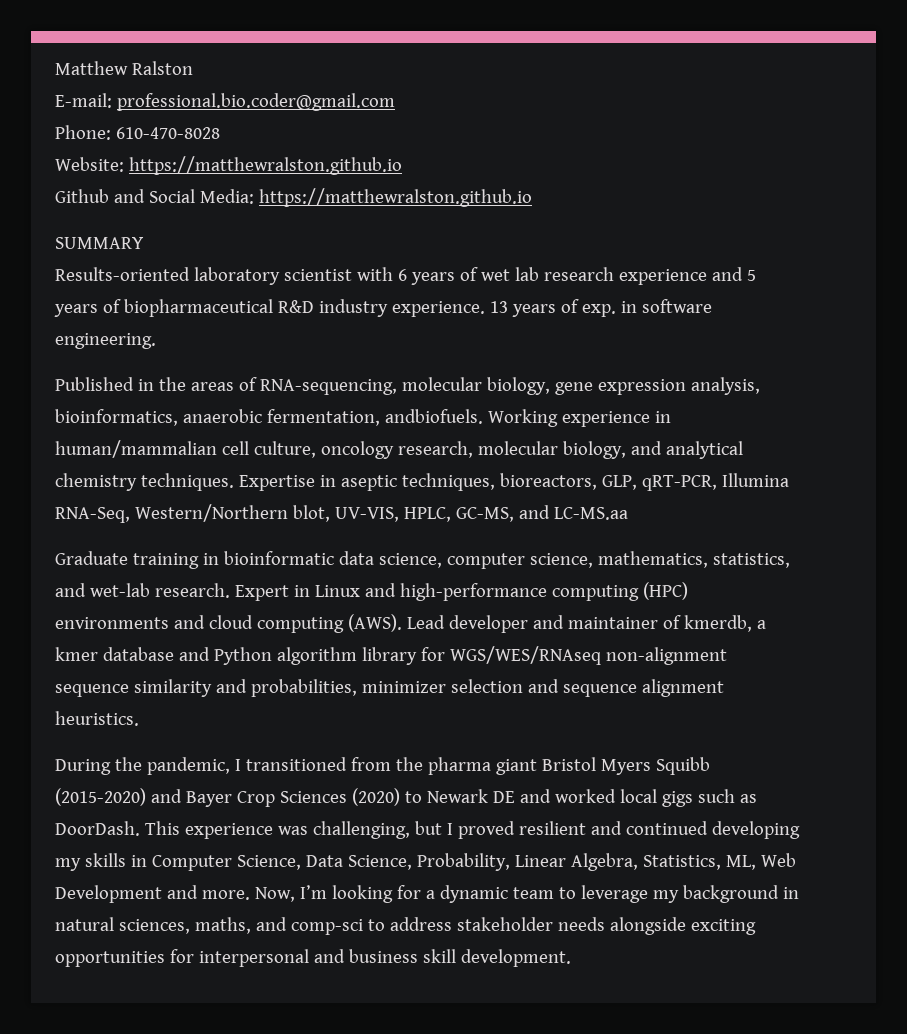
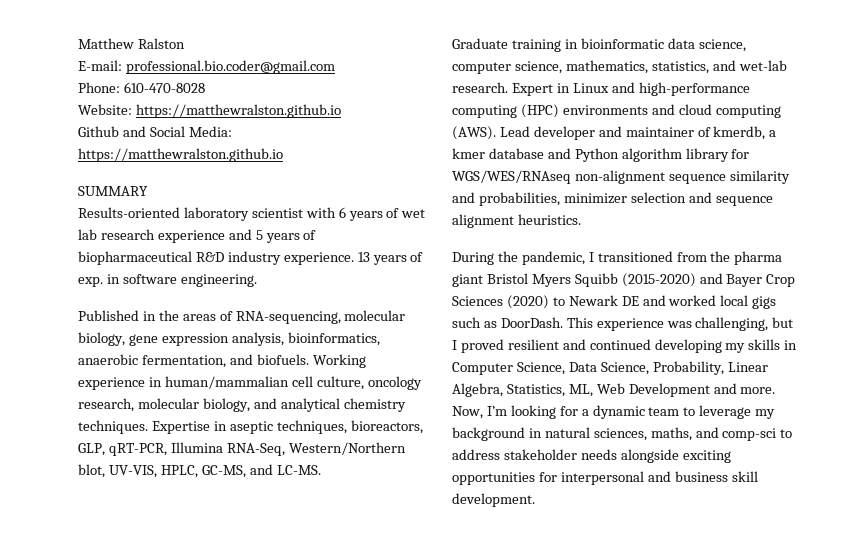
- Published in the areas of RNA-sequencing, molecular biology, gene expression analysis, bioinformatics, anaerobic fermentation, andbiofuels.
+ Published in the areas of RNA-sequencing, molecular biology, gene expression analysis, bioinformatics, anaerobic fermentation, and biofuels.
- Expertise in aseptic techniques, bioreactors, GLP, qRT-PCR, Illumina RNA-Seq, Western/Northern blot, UV-VIS, HPLC, GC-MS, and LC-MS.aa
+ Expertise in aseptic techniques, bioreactors, GLP, qRT-PCR, Illumina RNA-Seq, Western/Northern blot, UV-VIS, HPLC, GC-MS, and LC-MS.

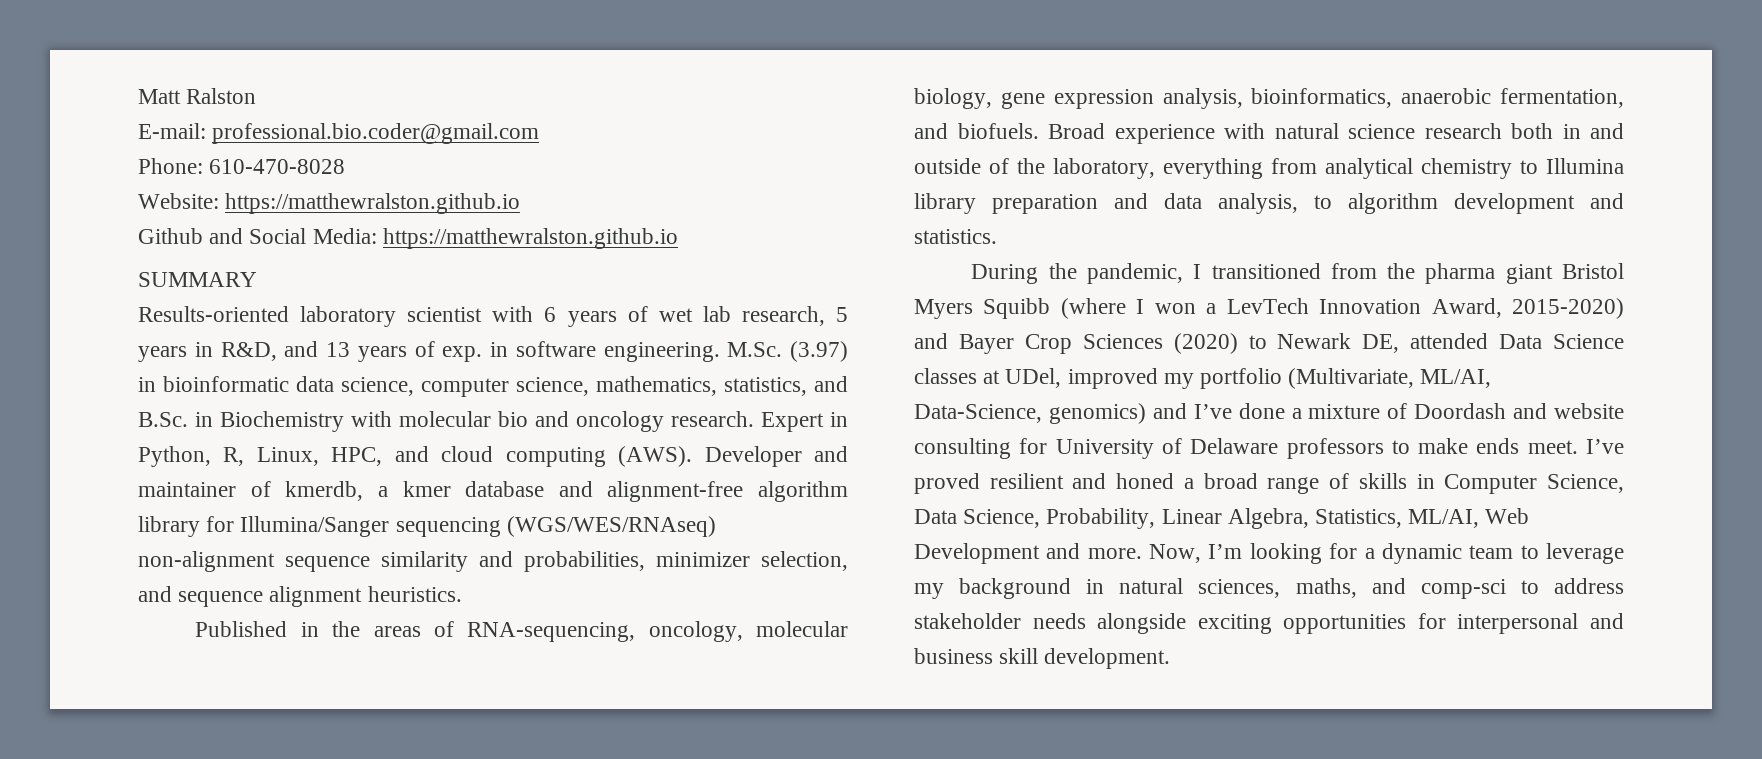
- Matthew Ralston
+ Matt Ralston
- Results-oriented laboratory scientist with 6 years of wet lab research experience and 5 years of biopharmaceutical R&D industry experience. 13 years of exp. in software engineering.
+ Results-oriented laboratory scientist with 6 years of wet lab research, 5 years in R&D, and 13 years of exp. in software engineering. M.Sc. (3.97) in bioinformatic data science, computer science, mathematics, statistics, and B.Sc. in Biochemistry with molecular bio and oncology research. Expert in Python, R, Linux, HPC, and cloud computing (AWS). Developer and maintainer of kmerdb, a kmer database and alignment-free algorithm library for Illumina/Sanger sequencing (WGS/WES/RNAseq) non-alignment sequence similarity and probabilities, minimizer selection, and sequence alignment heuristics.
- Published in the areas of RNA-sequencing, molecular biology, gene expression analysis, bioinformatics, anaerobic fermentation, and biofuels.
+ Published in the areas of RNA-sequencing, oncology, molecular biology, gene expression analysis, bioinformatics, anaerobic fermentation, and biofuels.
- Working experience in human/mammalian cell culture, oncology research, molecular biology, and analytical chemistry techniques. Expertise in aseptic techniques, bioreactors, GLP, qRT-PCR, Illumina RNA-Seq, Western/Northern blot, UV-VIS, HPLC, GC-MS, and LC-MS.
- Graduate training in bioinformatic data science, computer science, mathematics, statistics, and wet-lab research. Expert in Linux and high-performance computing (HPC) environments and cloud computing (AWS). Lead developer and maintainer of kmerdb, a kmer database and Python algorithm library for WGS/WES/RNAseq non-alignment sequence similarity and probabilities, minimizer selection and sequence alignment heuristics.
+ Broad experience with natural science research both in and outside of the laboratory, everything from analytical chemistry to Illumina library preparation and data analysis, to algorithm development and statistics.
- During the pandemic, I transitioned from the pharma giant Bristol Myers Squibb (2015-2020) and Bayer Crop Sciences (2020) to Newark DE and worked local gigs such as DoorDash. This experience was challenging, but I proved resilient and continued developing my skills in Computer Science, Data Science, Probability, Linear Algebra, Statistics, ML, Web Development and more.
+ During the pandemic, I transitioned from the pharma giant Bristol Myers Squibb (where I won a LevTech Innovation Award, 2015-2020) and Bayer Crop Sciences (2020) to Newark DE, attended Data Science classes at UDel, improved my portfolio (Multivariate, ML/AI, Data-Science, genomics) and I’ve done a mixture of Doordash and website consulting for University of Delaware professors to make ends meet. I’ve proved resilient and honed a broad range of skills in Computer Science, Data Science, Probability, Linear Algebra, Statistics, ML/AI, Web Development and more.

